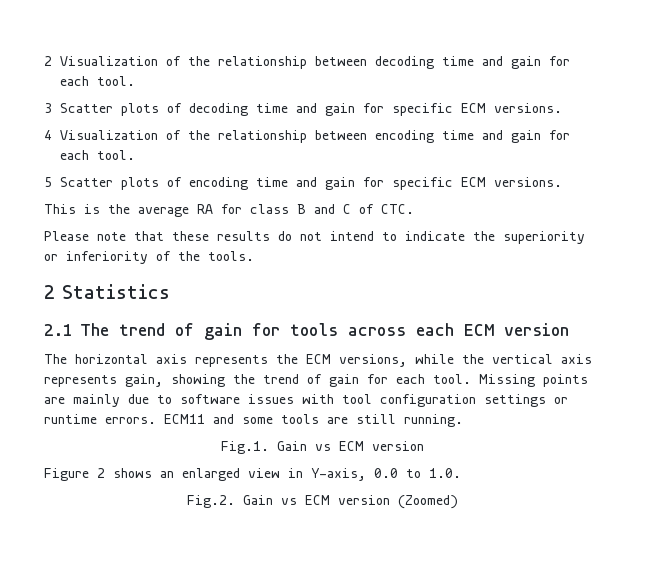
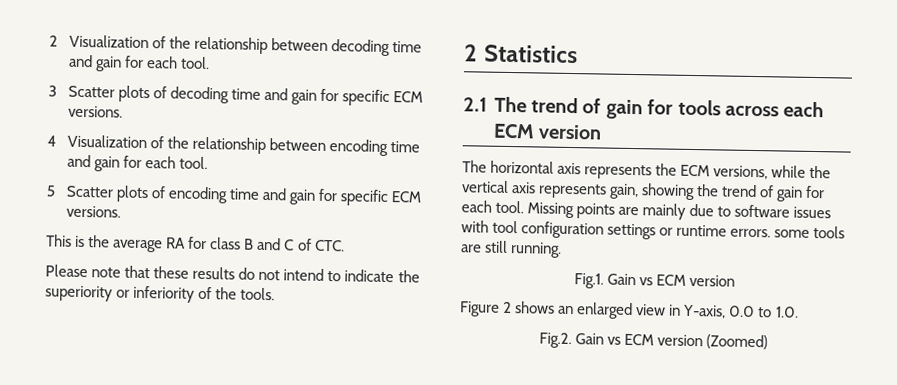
- Missing points are mainly due to software issues with tool configuration settings or runtime errors. ECM11 and some tools are still running.
+ Missing points are mainly due to software issues with tool configuration settings or runtime errors. some tools are still running.

